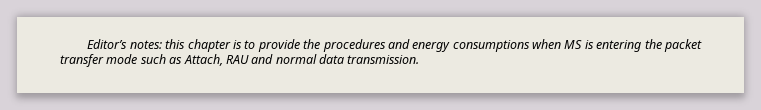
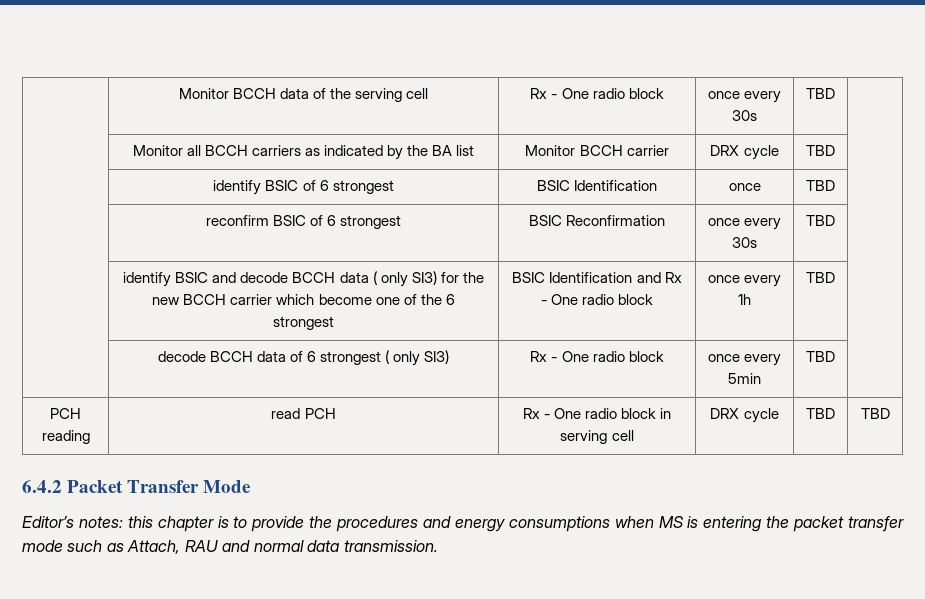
+ | Monitor BCCH data of the serving cell | Rx - One radio block | once every 30s | TBD |
+ | Monitor all BCCH carriers as indicated by the BA list | Monitor BCCH carrier | DRX cycle | TBD |
+ | identify BSIC of 6 strongest | BSIC Identification | once | TBD |
+ | reconfirm BSIC of 6 strongest | BSIC Reconfirmation | once every 30s | TBD |
+ | identify BSIC and decode BCCH data ( only SI3) for the new BCCH carrier which become one of the 6 strongest | BSIC Identification and Rx - One radio block | once every 1h | TBD |
+ | decode BCCH data of 6 strongest ( only SI3) | Rx - One radio block | once every 5min | TBD |
+ PCH reading | read PCH | Rx - One radio block in serving cell | DRX cycle | TBD | TBD
+ 6.4.2 Packet Transfer Mode

